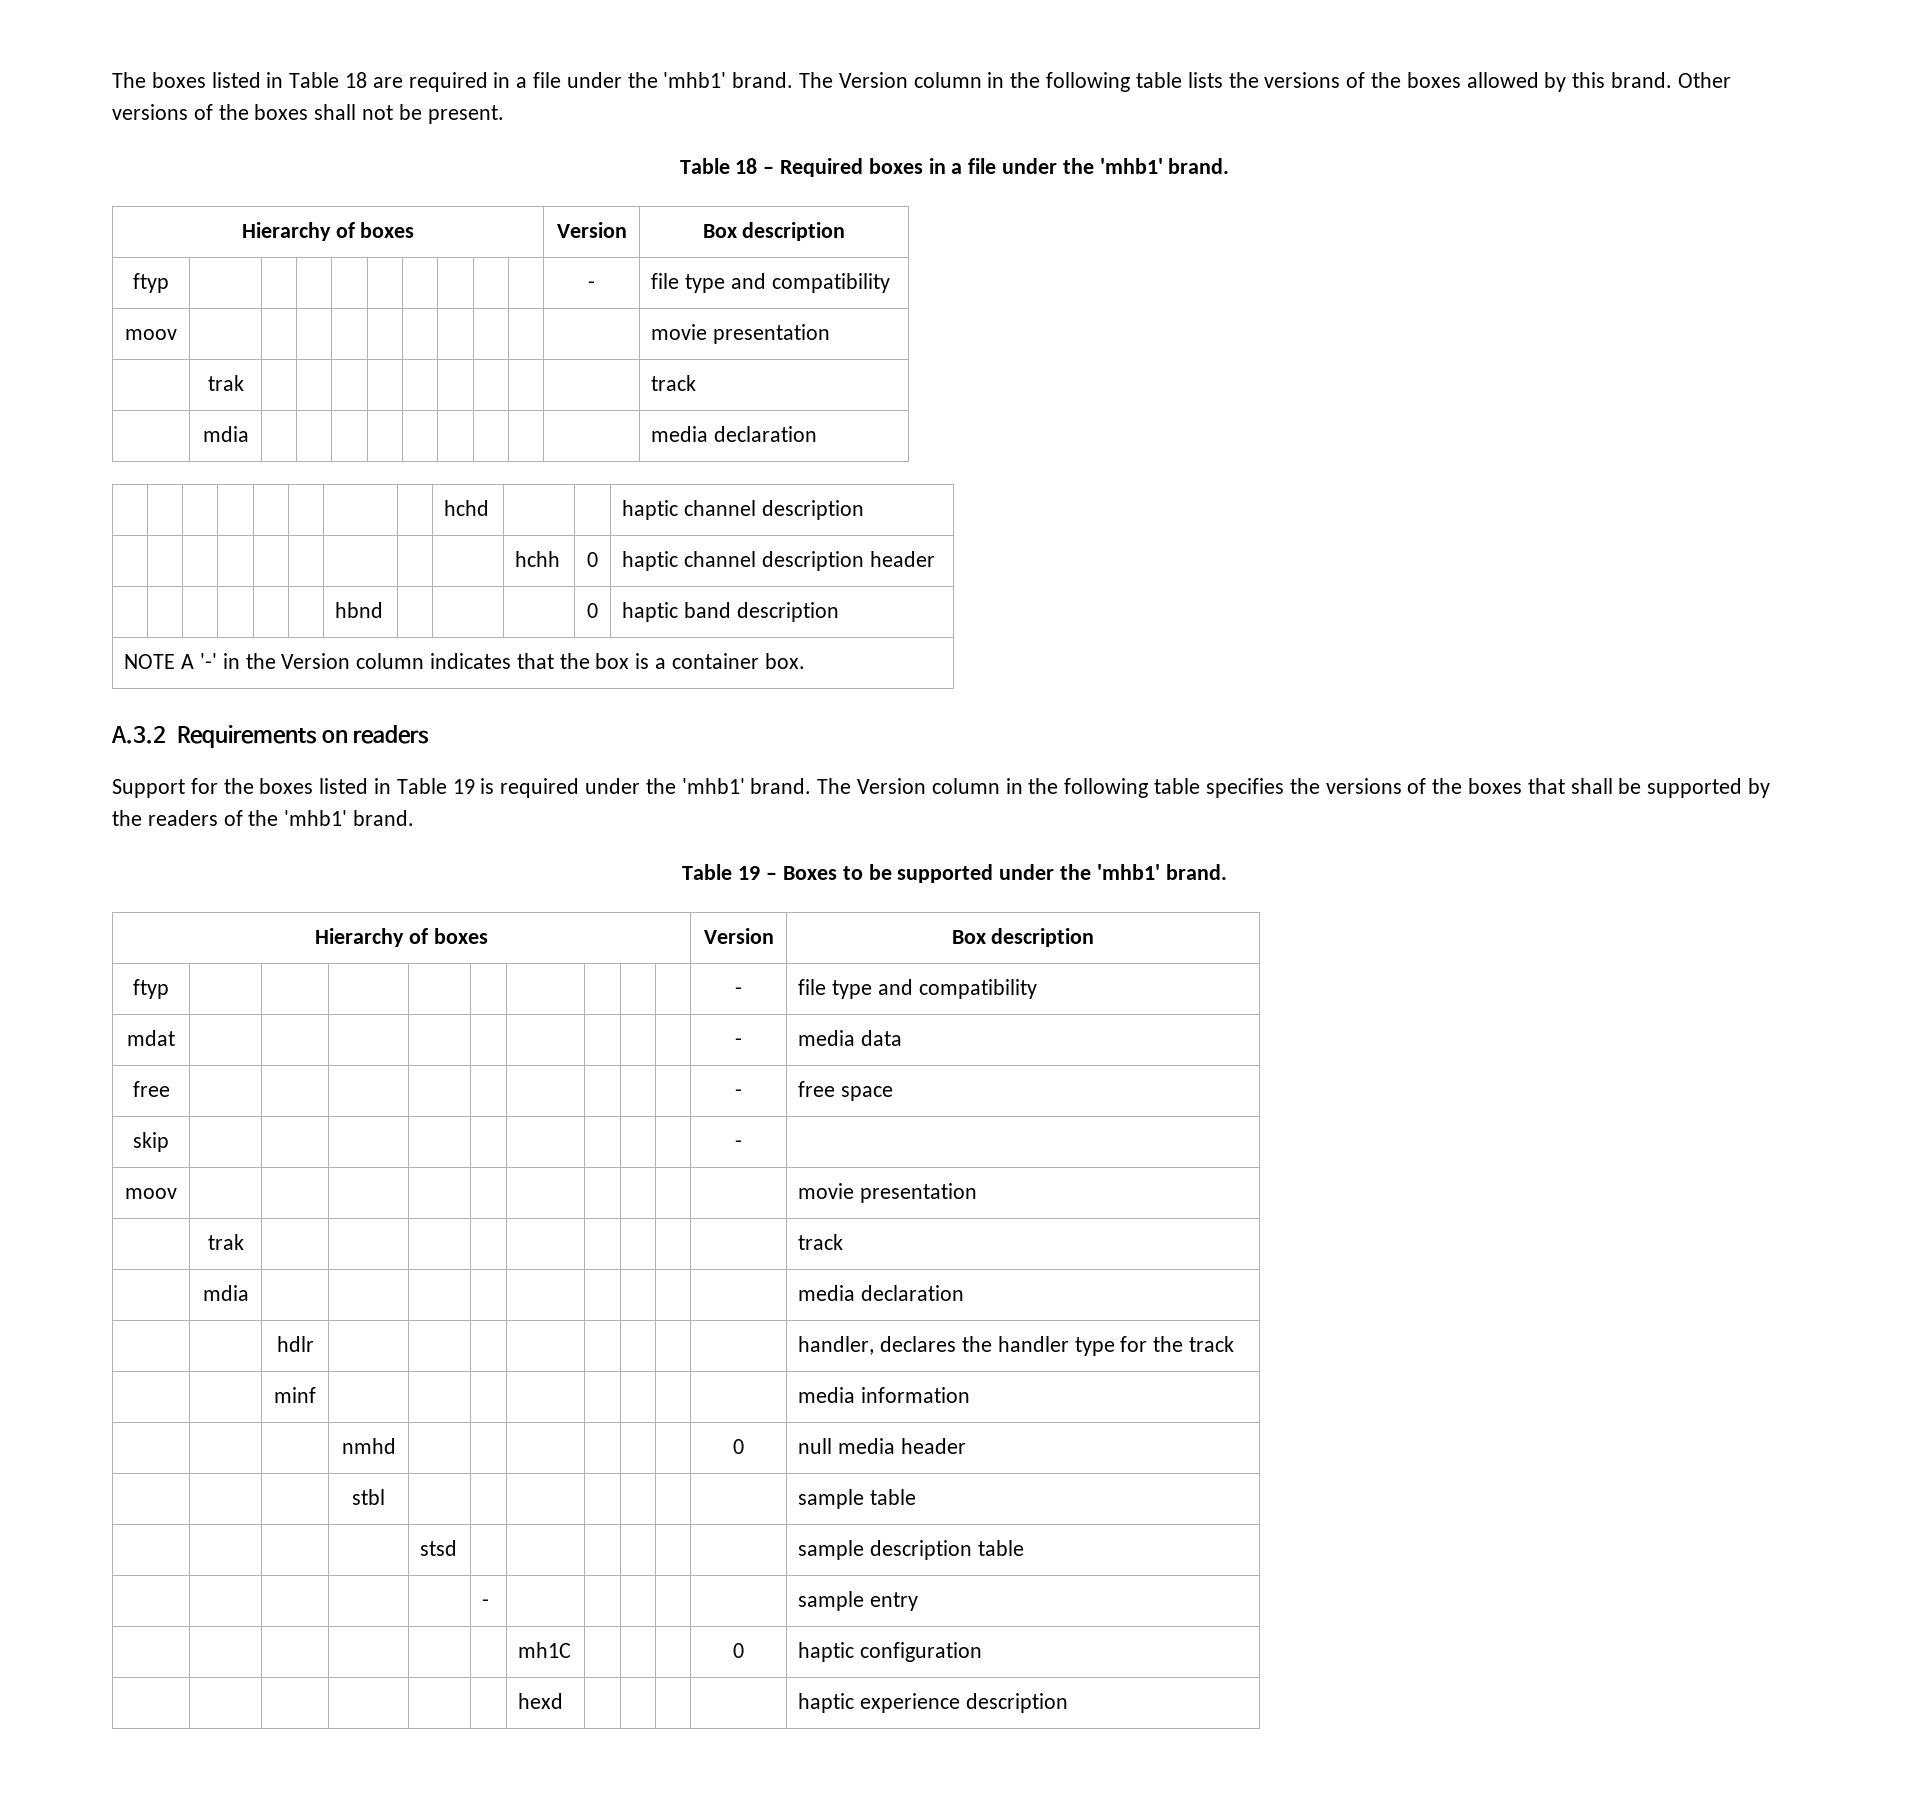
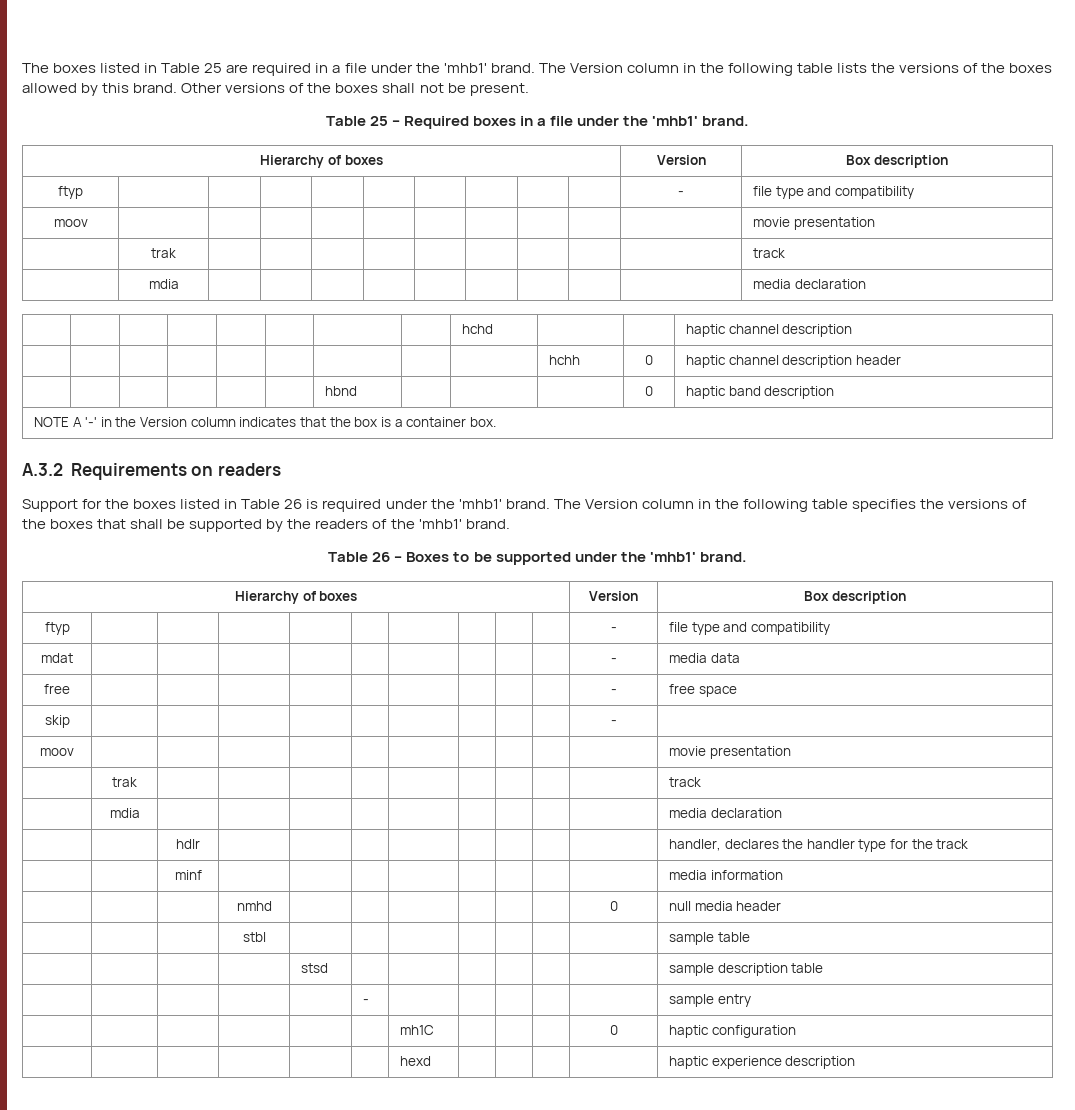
- The boxes listed in Table 18 are required in a file under the 'mhb1' brand.
+ The boxes listed in Table 25 are required in a file under the 'mhb1' brand.
- Table 18 – Required boxes in a file under the 'mhb1' brand.
+ Table 25 – Required boxes in a file under the 'mhb1' brand.
- Support for the boxes listed in Table 19 is required under the 'mhb1' brand.
+ Support for the boxes listed in Table 26 is required under the 'mhb1' brand.
- Table 19 – Boxes to be supported under the 'mhb1' brand.
+ Table 26 – Boxes to be supported under the 'mhb1' brand.

